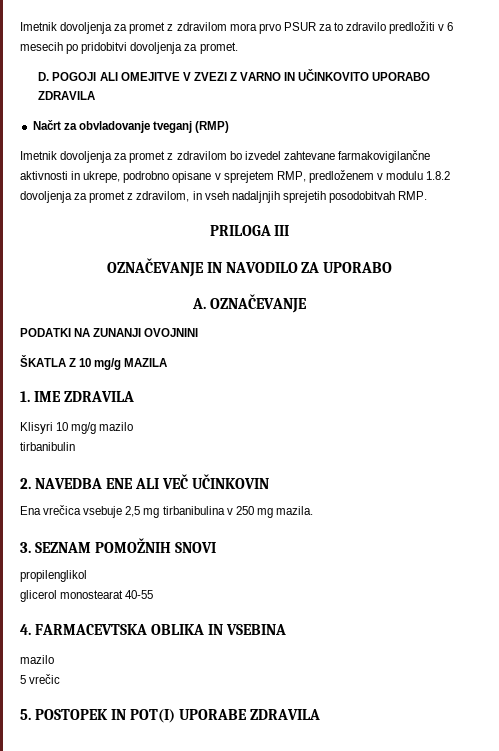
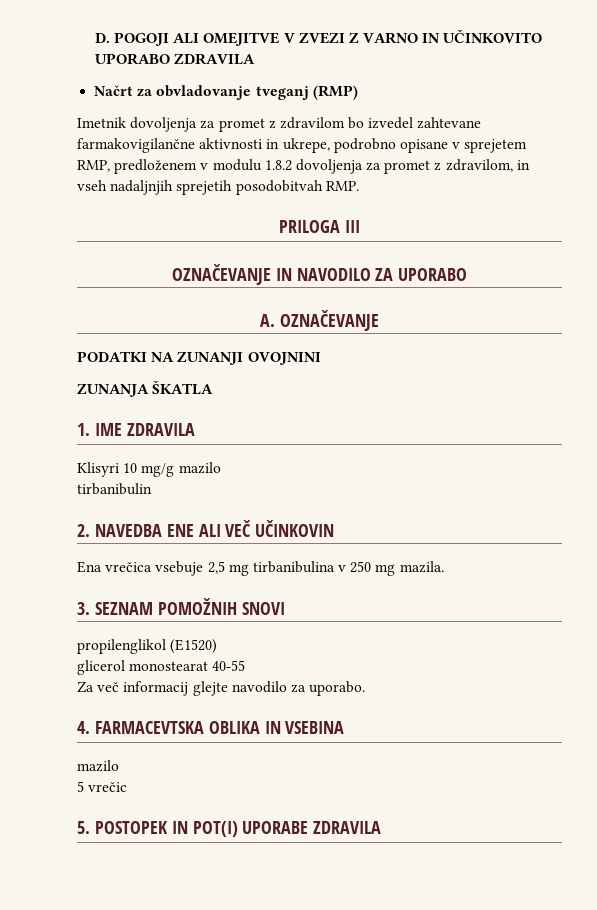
- Imetnik dovoljenja za promet z zdravilom mora prvo PSUR za to zdravilo predložiti v 6 mesecih po pridobitvi dovoljenja za promet.
- ŠKATLA Z 10 mg/g MAZILA
+ ZUNANJA ŠKATLA
- propilenglikol
+ propilenglikol (E1520)
+ Za več informacij glejte navodilo za uporabo.

